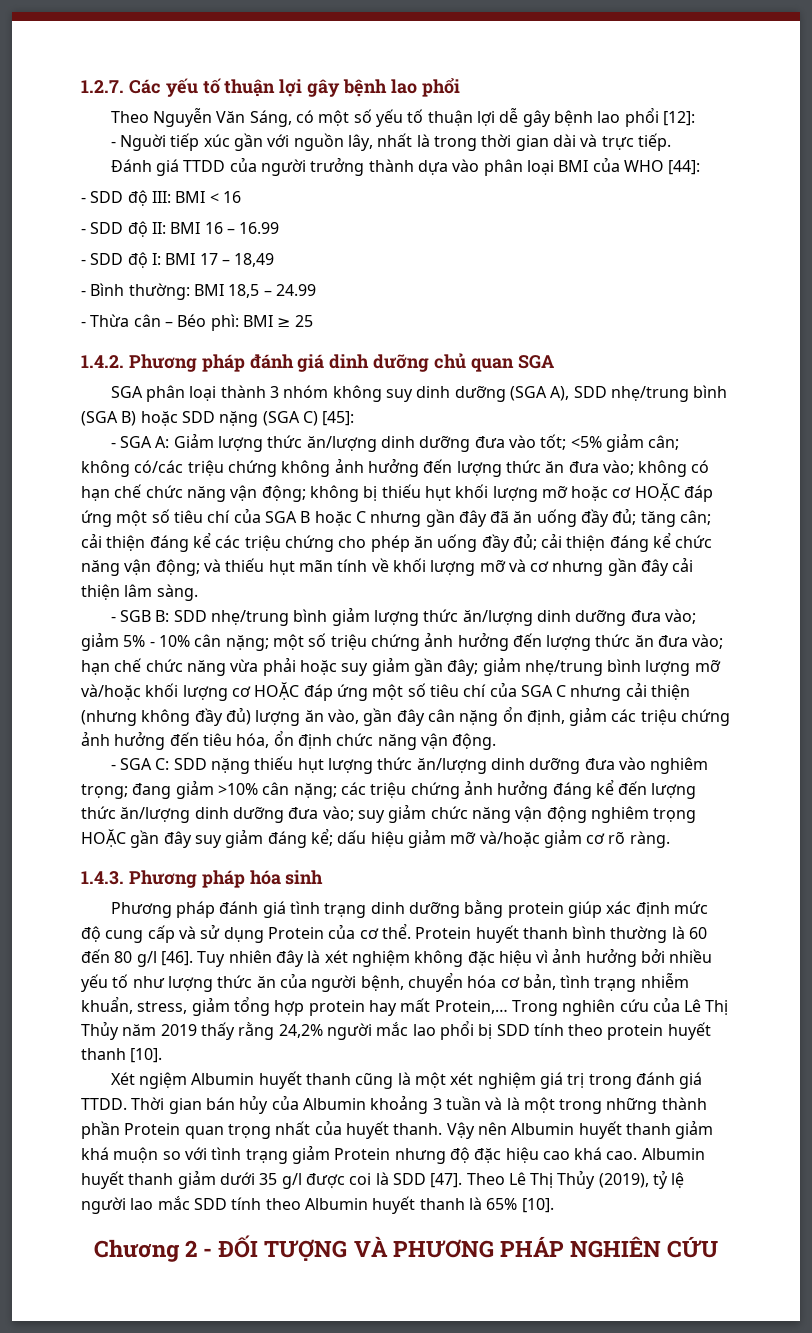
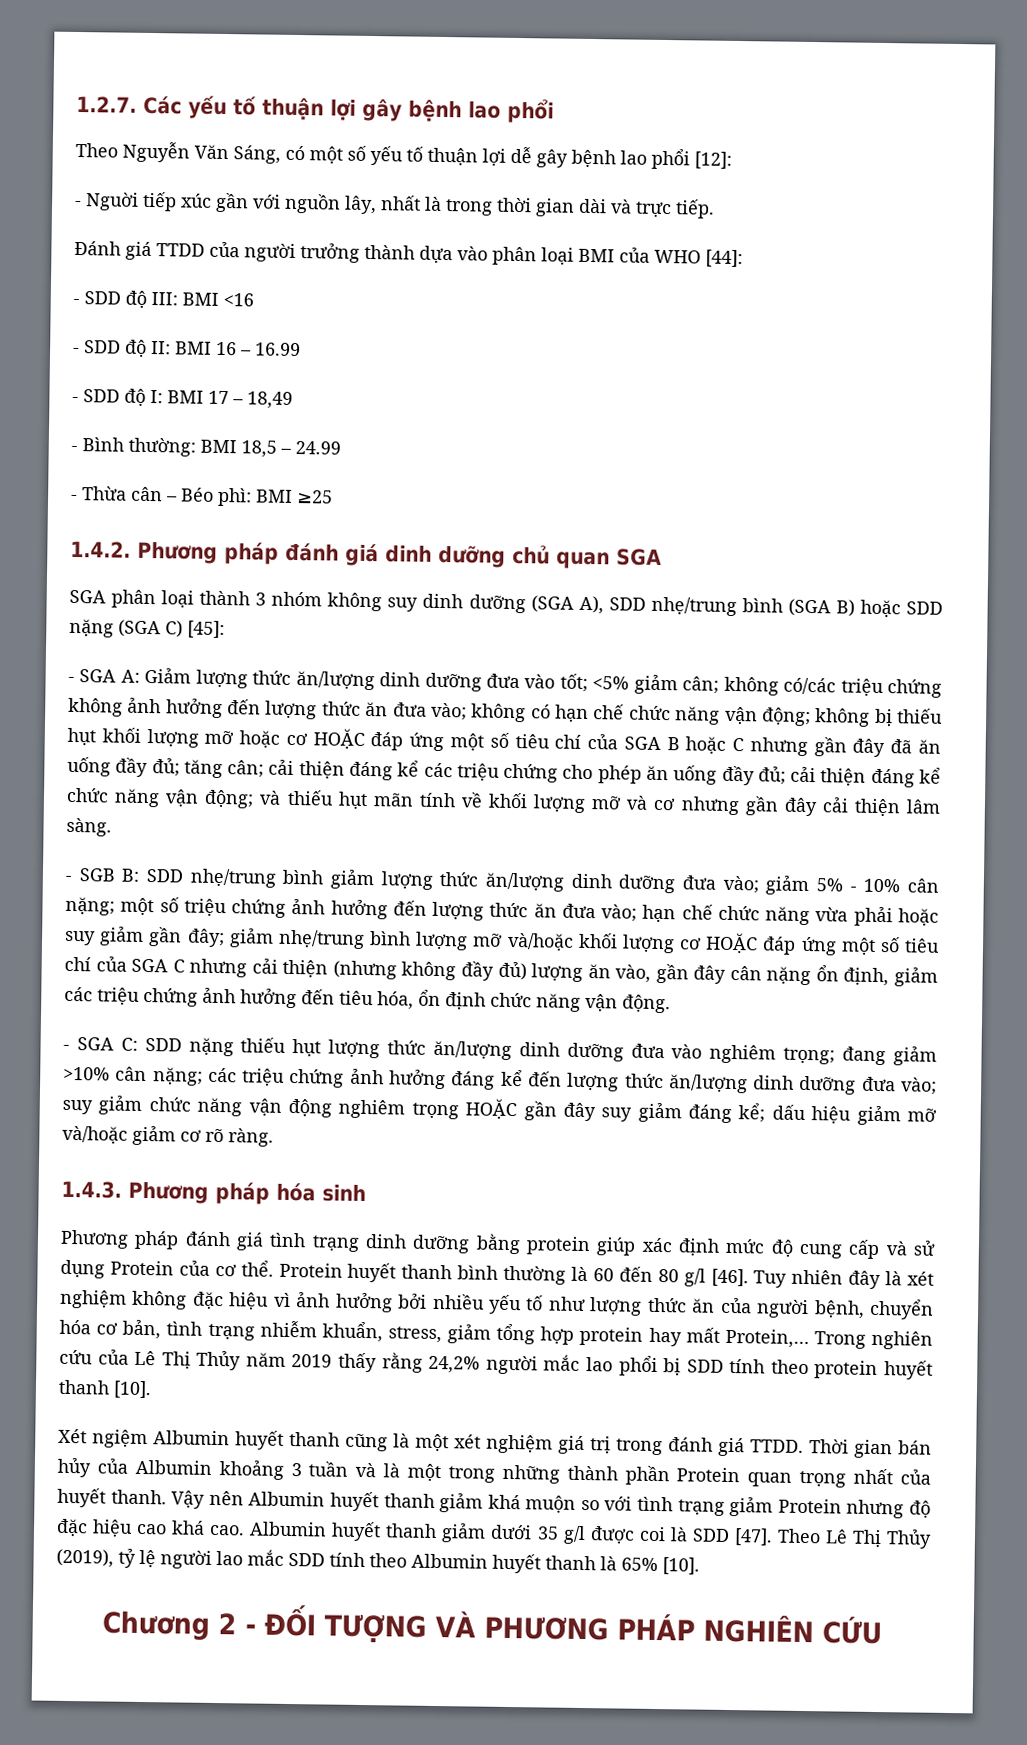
- - SDD độ III: BMI < 16
+ - SDD độ III: BMI <16
- - Thừa cân – Béo phì: BMI ≥ 25
+ - Thừa cân – Béo phì: BMI ≥25

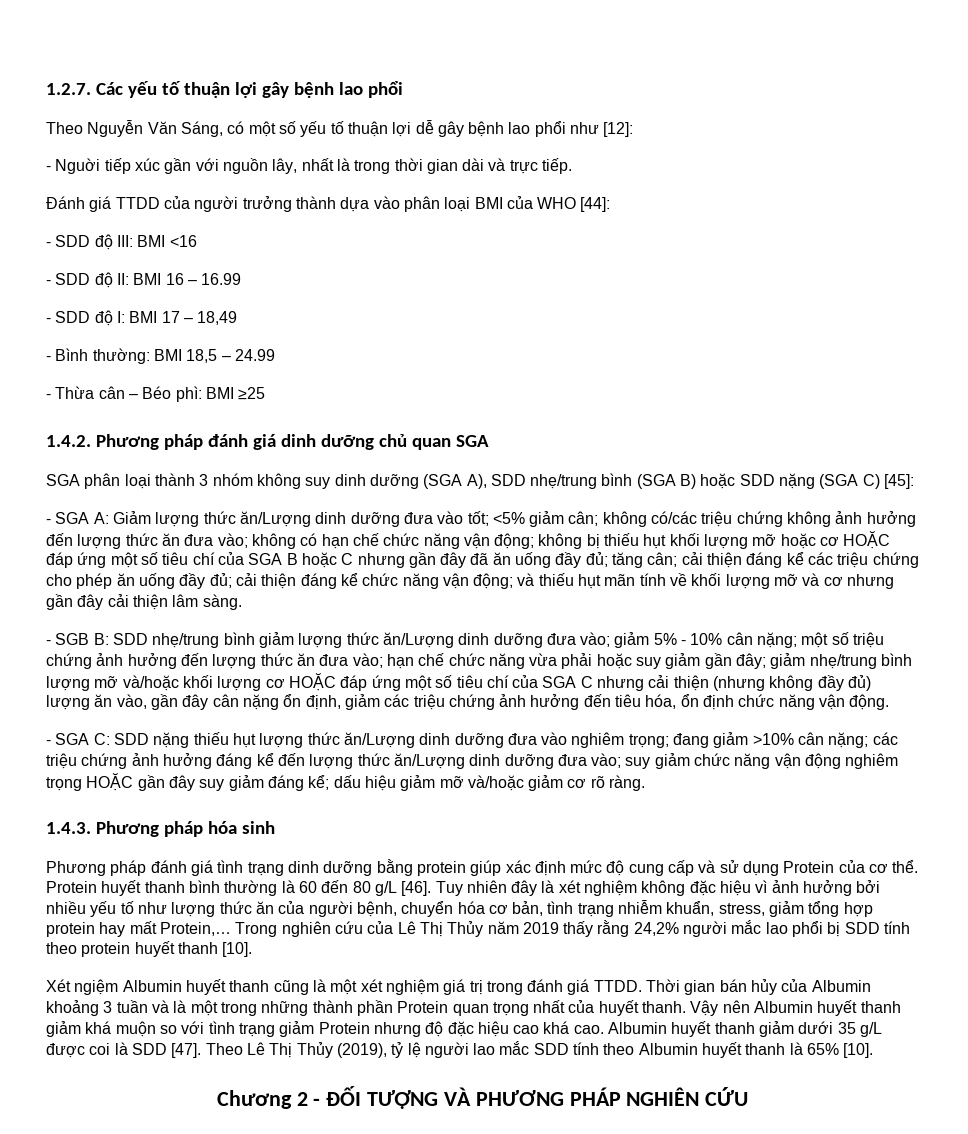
- Theo Nguyễn Văn Sáng, có một số yếu tố thuận lợi dễ gây bệnh lao phổi [12]:
+ Theo Nguyễn Văn Sáng, có một số yếu tố thuận lợi dễ gây bệnh lao phổi như [12]:
- Giảm lượng thức ăn/lượng dinh dưỡng đưa vào tốt;
+ Giảm lượng thức ăn/Lượng dinh dưỡng đưa vào tốt;
- SDD nhẹ/trung bình giảm lượng thức ăn/lượng dinh dưỡng đưa vào;
+ SDD nhẹ/trung bình giảm lượng thức ăn/Lượng dinh dưỡng đưa vào;
- - SGA C: SDD nặng thiếu hụt lượng thức ăn/lượng dinh dưỡng đưa vào nghiêm trọng; đang giảm >10% cân nặng; các triệu chứng ảnh hưởng đáng kể đến lượng thức ăn/lượng dinh dưỡng đưa vào; suy giảm chức năng vận động nghiêm trọng HOẶC gần đây suy giảm đáng kể; dấu hiệu giảm mỡ và/hoặc giảm cơ rõ ràng.
+ - SGA C: SDD nặng thiếu hụt lượng thức ăn/Lượng dinh dưỡng đưa vào nghiêm trọng; đang giảm >10% cân nặng; các triệu chứng ảnh hưởng đáng kể đến lượng thức ăn/Lượng dinh dưỡng đưa vào; suy giảm chức năng vận động nghiêm trọng HOẶC gần đây suy giảm đáng kể; dấu hiệu giảm mỡ và/hoặc giảm cơ rõ ràng.
- Protein huyết thanh bình thường là 60 đến 80 g/l [46].
+ Protein huyết thanh bình thường là 60 đến 80 g/L [46].
- Albumin huyết thanh giảm dưới 35 g/l được coi là SDD [47].
+ Albumin huyết thanh giảm dưới 35 g/L được coi là SDD [47].

